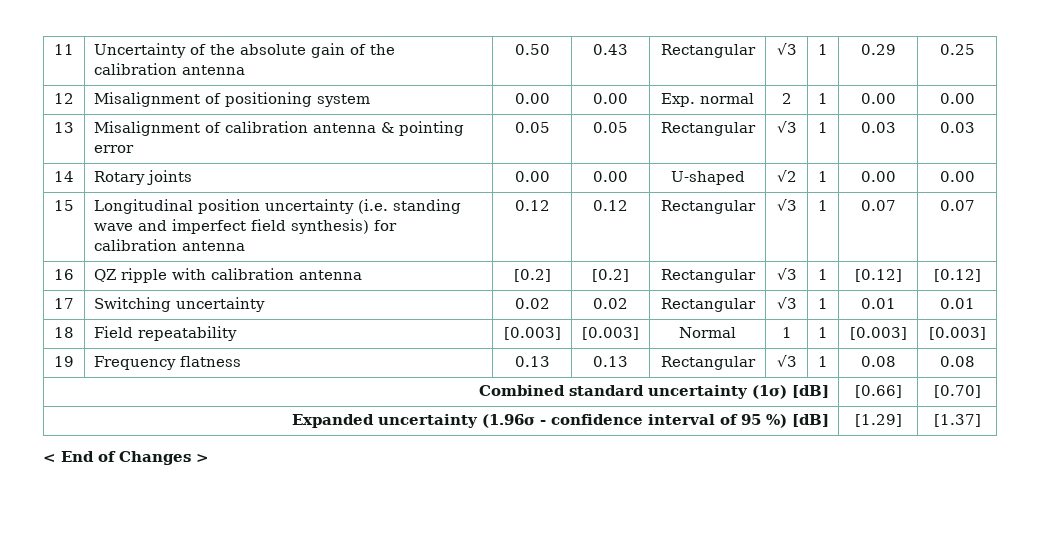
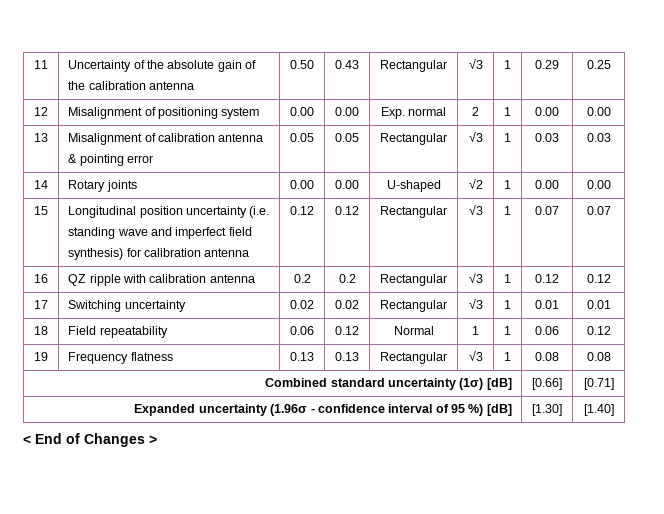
- 16 | QZ ripple with calibration antenna | [0.2] | [0.2] | Rectangular | √3 | 1 | [0.12] | [0.12]
+ 16 | QZ ripple with calibration antenna | 0.2 | 0.2 | Rectangular | √3 | 1 | 0.12 | 0.12
- 18 | Field repeatability | [0.003] | [0.003] | Normal | 1 | 1 | [0.003] | [0.003]
+ 18 | Field repeatability | 0.06 | 0.12 | Normal | 1 | 1 | 0.06 | 0.12
- Combined standard uncertainty (1σ) [dB] | [0.66] | [0.70]
+ Combined standard uncertainty (1σ) [dB] | [0.66] | [0.71]
- Expanded uncertainty (1.96σ - confidence interval of 95 %) [dB] | [1.29] | [1.37]
+ Expanded uncertainty (1.96σ - confidence interval of 95 %) [dB] | [1.30] | [1.40]

